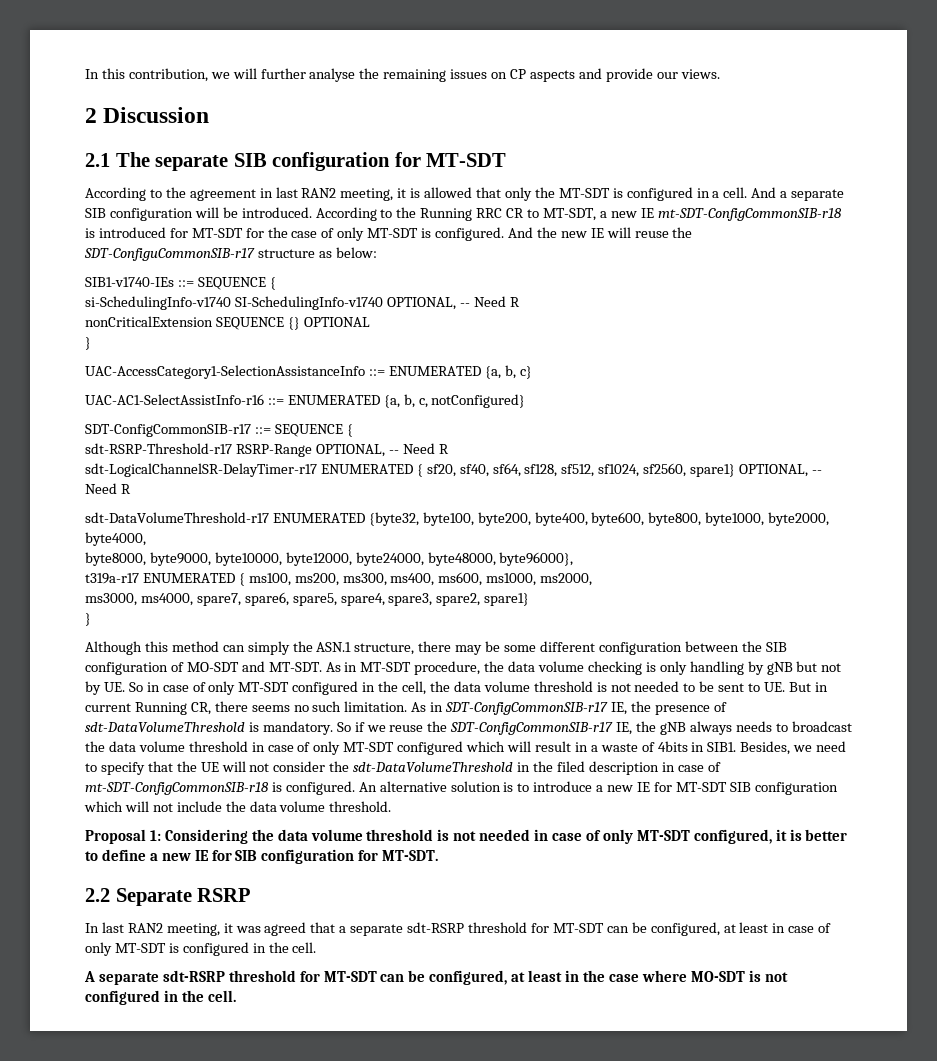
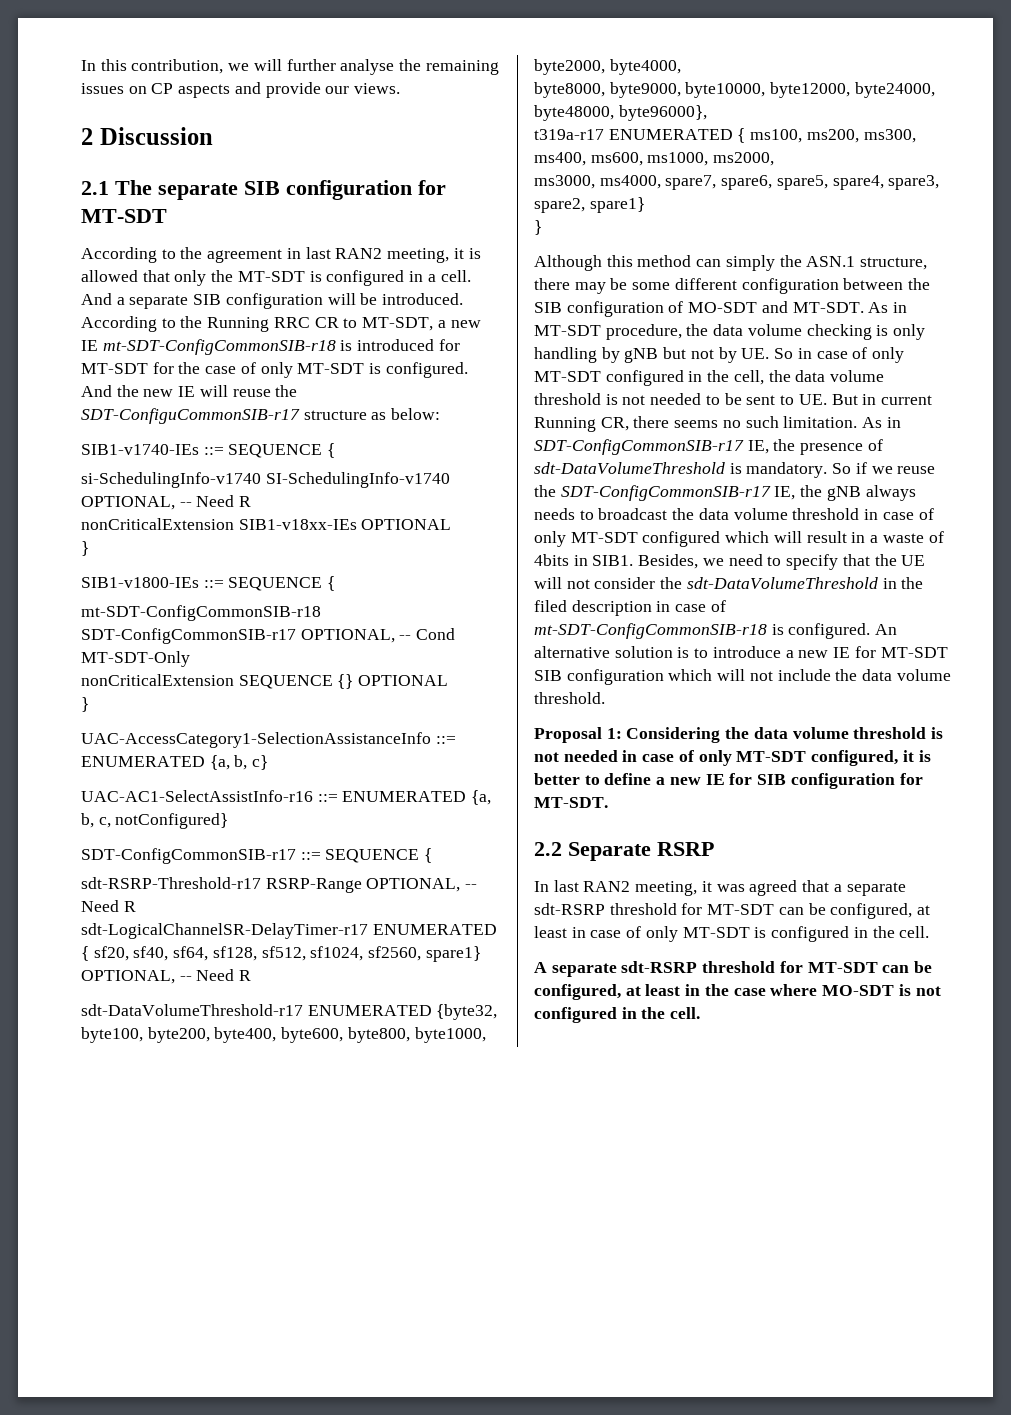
+ nonCriticalExtension SIB1-v18xx-IEs OPTIONAL
+ }
+ SIB1-v1800-IEs ::= SEQUENCE {
+ mt-SDT-ConfigCommonSIB-r18 SDT-ConfigCommonSIB-r17 OPTIONAL, -- Cond MT-SDT-Only

